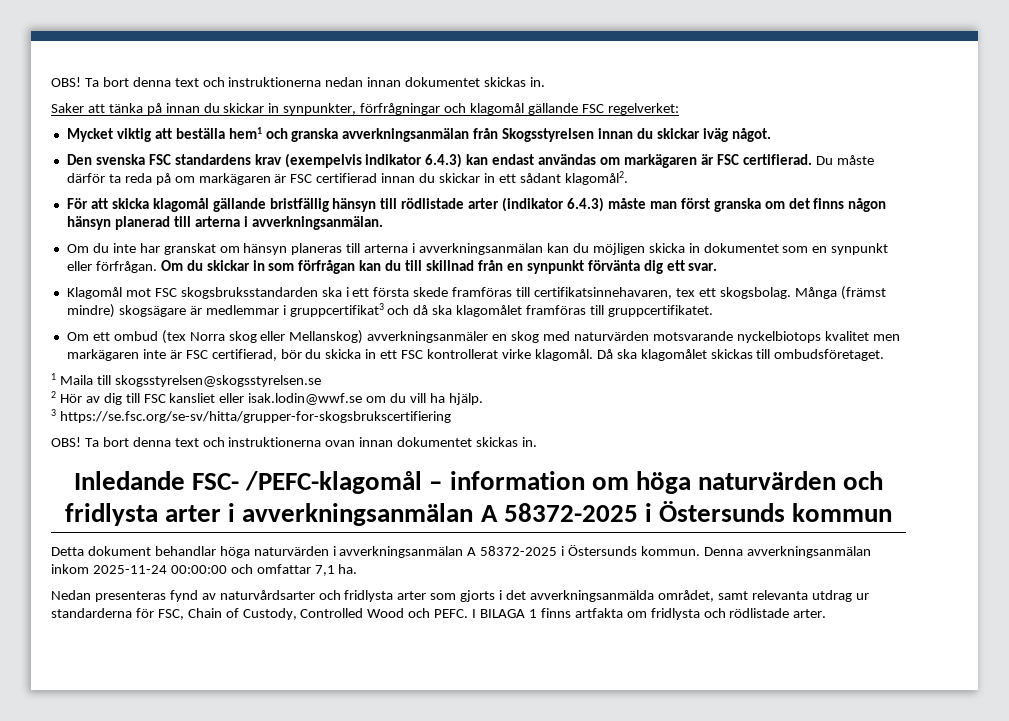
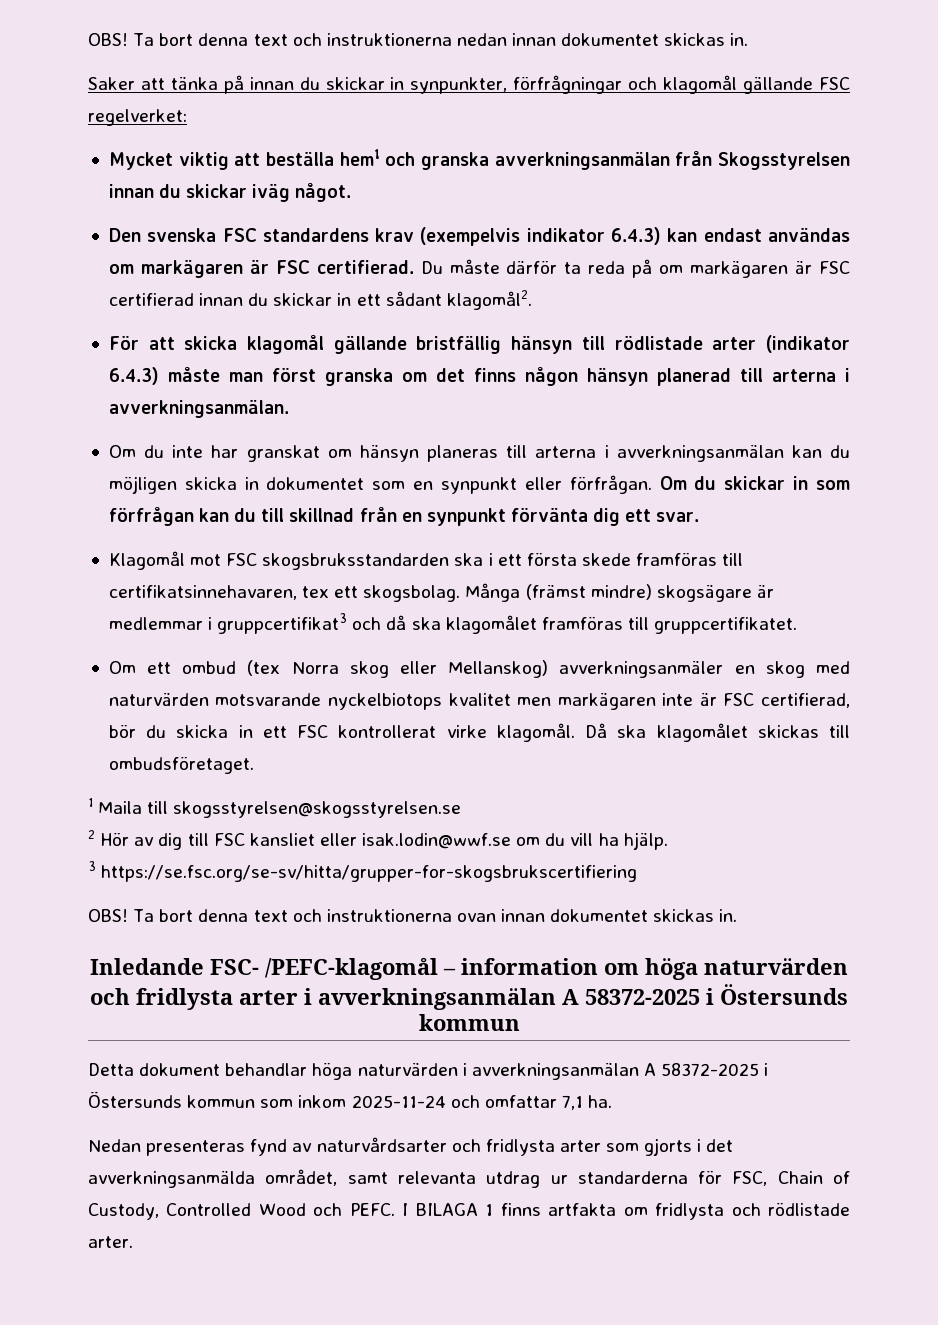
- Detta dokument behandlar höga naturvärden i avverkningsanmälan A 58372-2025 i Östersunds kommun. Denna avverkningsanmälan inkom 2025-11-24 00:00:00 och omfattar 7,1 ha.
+ Detta dokument behandlar höga naturvärden i avverkningsanmälan A 58372-2025 i Östersunds kommun som inkom 2025-11-24 och omfattar 7,1 ha.

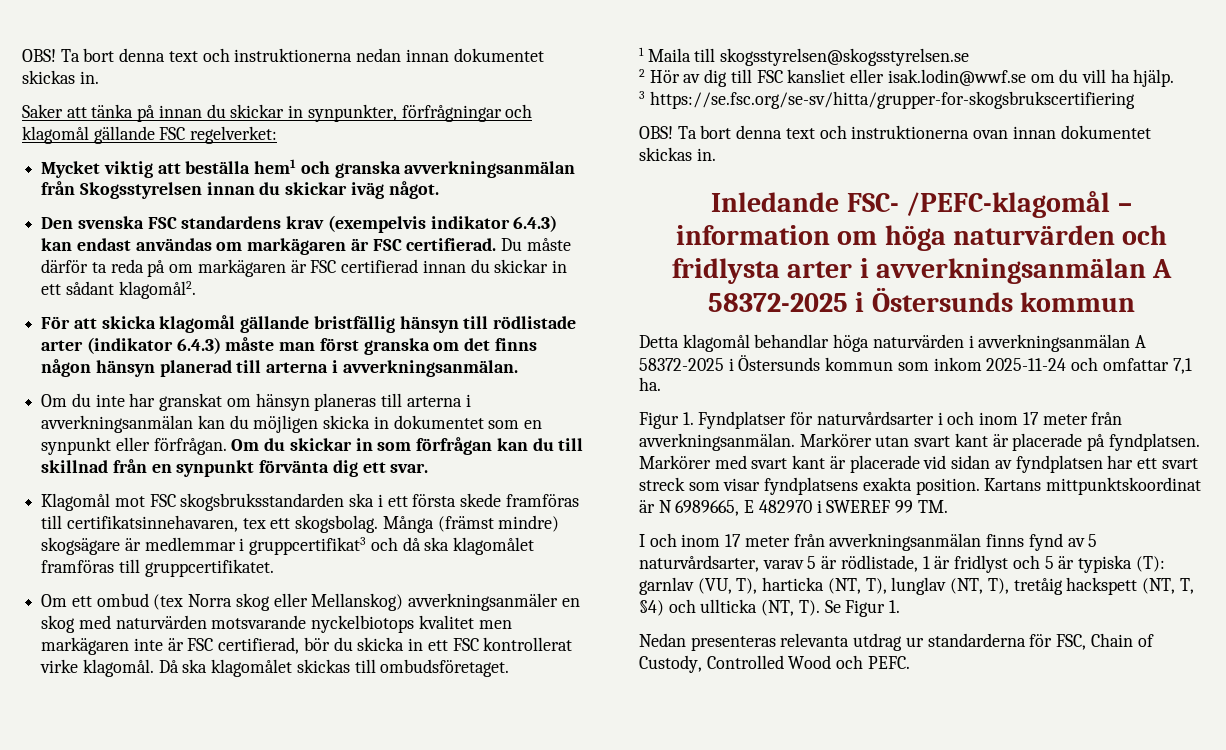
- Detta dokument behandlar höga naturvärden i avverkningsanmälan A 58372-2025 i Östersunds kommun som inkom 2025-11-24 och omfattar 7,1 ha.
+ Detta klagomål behandlar höga naturvärden i avverkningsanmälan A 58372-2025 i Östersunds kommun som inkom 2025-11-24 och omfattar 7,1 ha.
- Nedan presenteras fynd av naturvårdsarter och fridlysta arter som gjorts i det avverkningsanmälda området, samt relevanta utdrag ur standarderna för FSC, Chain of Custody, Controlled Wood och PEFC. I BILAGA 1 finns artfakta om fridlysta och rödlistade arter.
+ Figur 1. Fyndplatser för naturvårdsarter i och inom 17 meter från avverkningsanmälan. Markörer utan svart kant är placerade på fyndplatsen. Markörer med svart kant är placerade vid sidan av fyndplatsen har ett svart streck som visar fyndplatsens exakta position. Kartans mittpunktskoordinat är N 6989665, E 482970 i SWEREF 99 TM.
+ I och inom 17 meter från avverkningsanmälan finns fynd av 5 naturvårdsarter, varav 5 är rödlistade, 1 är fridlyst och 5 är typiska (T): garnlav (VU, T), harticka (NT, T), lunglav (NT, T), tretåig hackspett (NT, T, §4) och ullticka (NT, T). Se Figur 1.
+ Nedan presenteras relevanta utdrag ur standarderna för FSC, Chain of Custody, Controlled Wood och PEFC.

